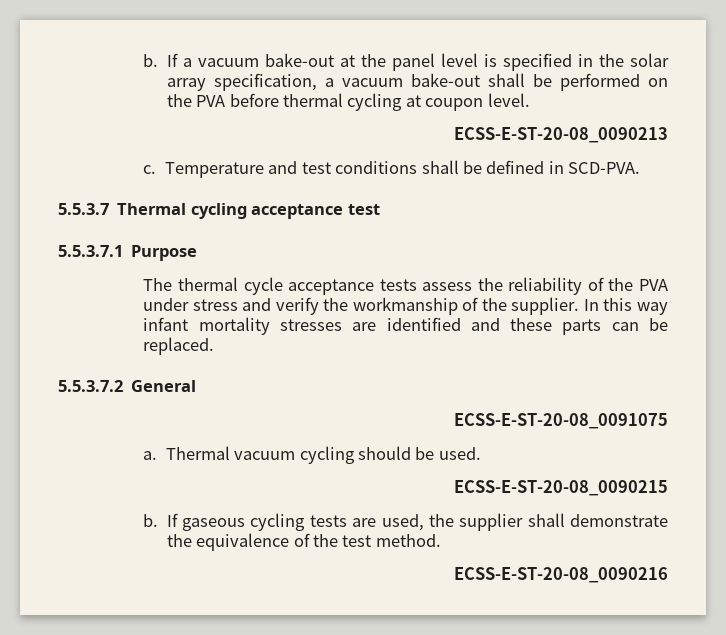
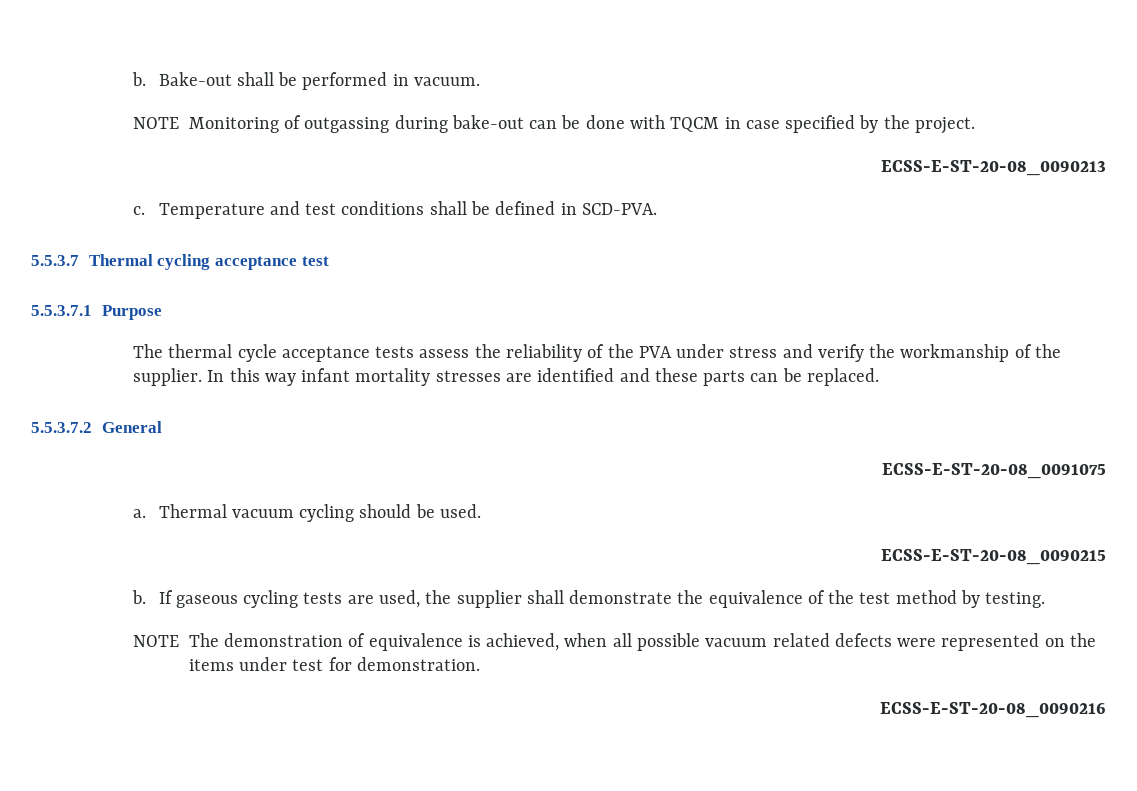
- b. If a vacuum bake-out at the panel level is specified in the solar array specification, a vacuum bake-out shall be performed on the PVA before thermal cycling at coupon level.
+ b. Bake-out shall be performed in vacuum.
+ NOTE Monitoring of outgassing during bake-out can be done with TQCM in case specified by the project.
- If gaseous cycling tests are used, the supplier shall demonstrate the equivalence of the test method.
+ If gaseous cycling tests are used, the supplier shall demonstrate the equivalence of the test method by testing.
+ NOTE The demonstration of equivalence is achieved, when all possible vacuum related defects were represented on the items under test for demonstration.

